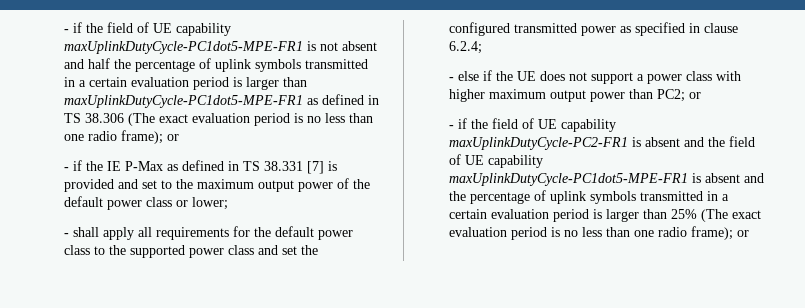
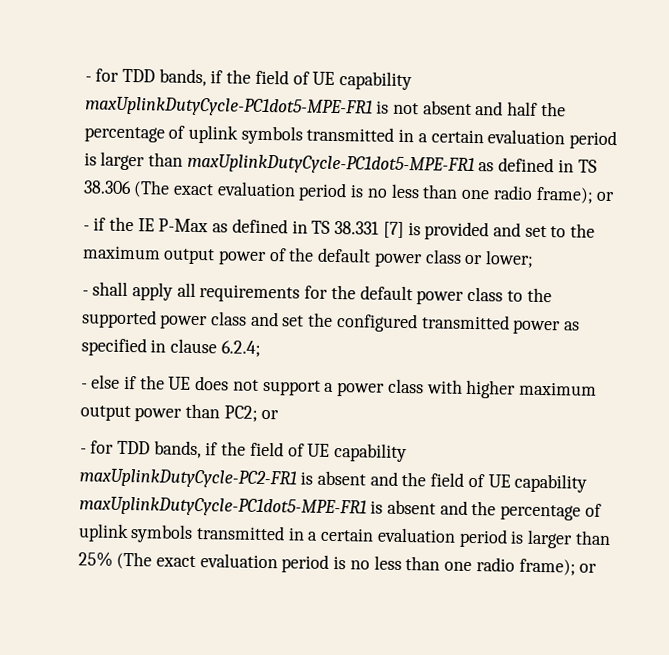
- - if the field of UE capability maxUplinkDutyCycle-PC1dot5-MPE-FR1 is not absent and half the percentage of uplink symbols transmitted in a certain evaluation period is larger than maxUplinkDutyCycle-PC1dot5-MPE-FR1 as defined in TS 38.306 (The exact evaluation period is no less than one radio frame); or
+ - for TDD bands, if the field of UE capability maxUplinkDutyCycle-PC1dot5-MPE-FR1 is not absent and half the percentage of uplink symbols transmitted in a certain evaluation period is larger than maxUplinkDutyCycle-PC1dot5-MPE-FR1 as defined in TS 38.306 (The exact evaluation period is no less than one radio frame); or
- - if the field of UE capability maxUplinkDutyCycle-PC2-FR1 is absent and the field of UE capability maxUplinkDutyCycle-PC1dot5-MPE-FR1 is absent and the percentage of uplink symbols transmitted in a certain evaluation period is larger than 25% (The exact evaluation period is no less than one radio frame); or
+ - for TDD bands, if the field of UE capability maxUplinkDutyCycle-PC2-FR1 is absent and the field of UE capability maxUplinkDutyCycle-PC1dot5-MPE-FR1 is absent and the percentage of uplink symbols transmitted in a certain evaluation period is larger than 25% (The exact evaluation period is no less than one radio frame); or

